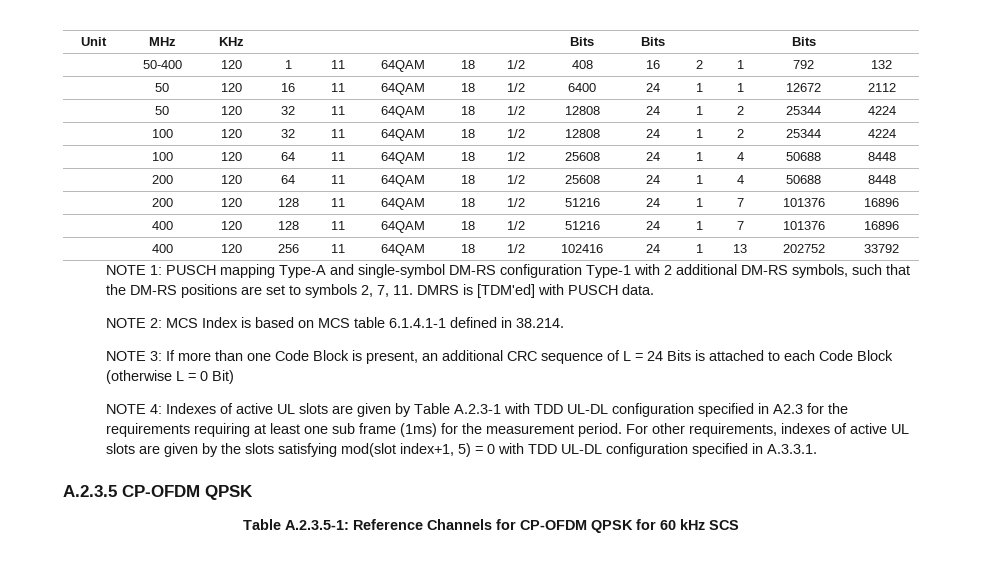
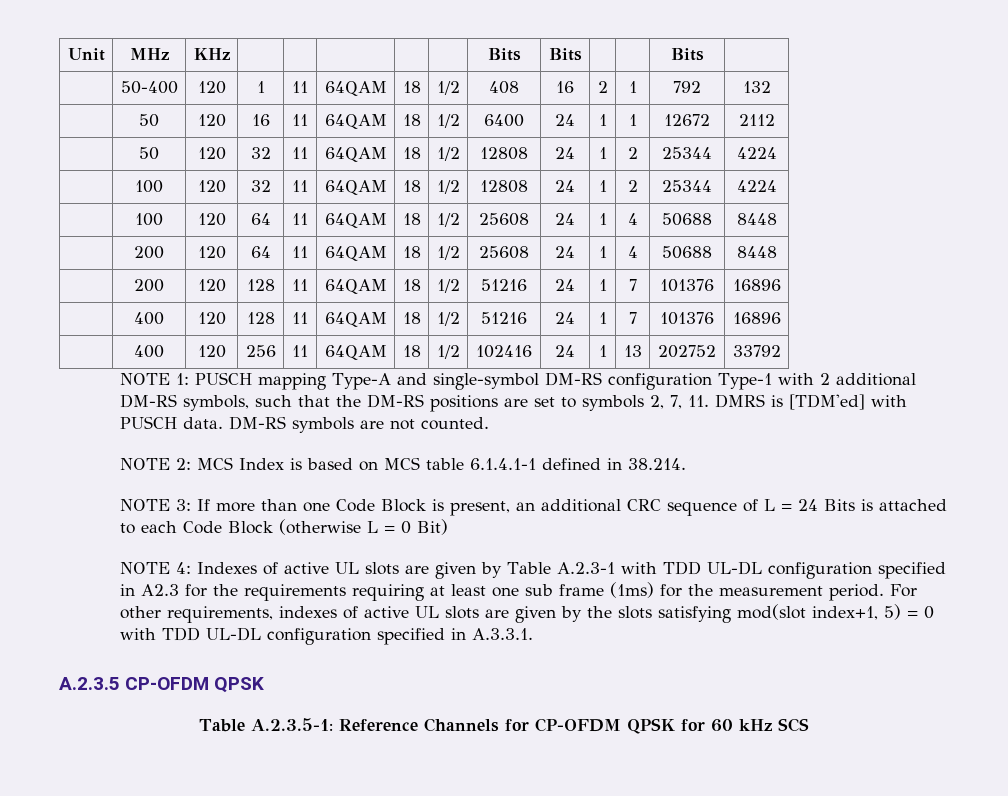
+ DM-RS symbols are not counted.

